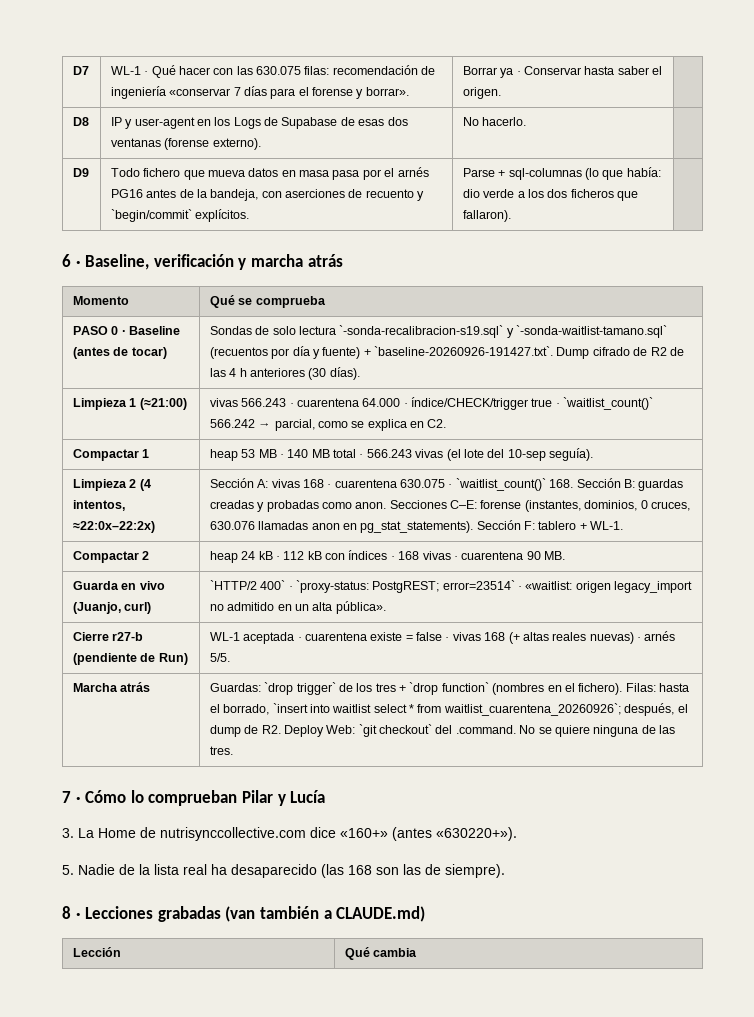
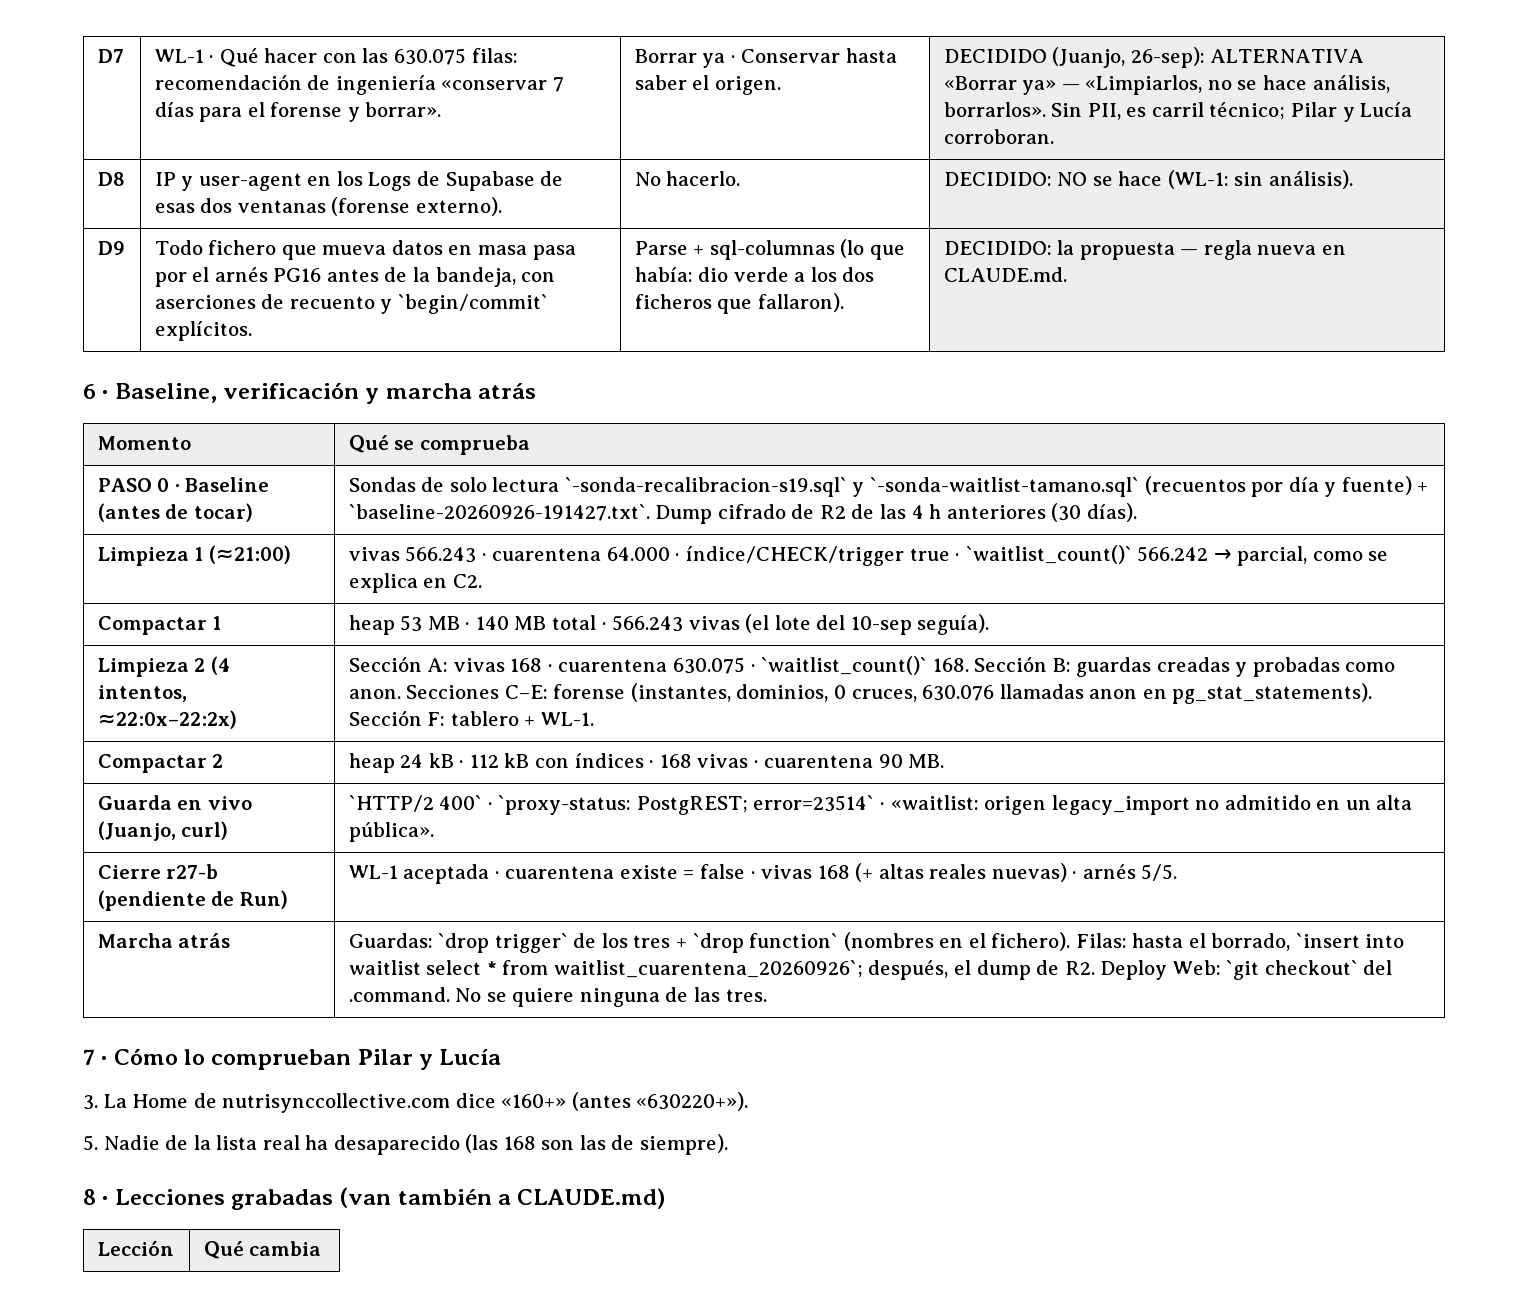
+ DECIDIDO (Juanjo, 26-sep): ALTERNATIVA «Borrar ya» — «Limpiarlos, no se hace análisis, borrarlos». Sin PII, es carril técnico; Pilar y Lucía corroboran.
- D8 | IP y user-agent en los Logs de Supabase de esas dos ventanas (forense externo). | No hacerlo. |
+ D8 | IP y user-agent en los Logs de Supabase de esas dos ventanas (forense externo). | No hacerlo. | DECIDIDO: NO se hace (WL-1: sin análisis).
+ DECIDIDO: la propuesta — regla nueva en CLAUDE.md.

